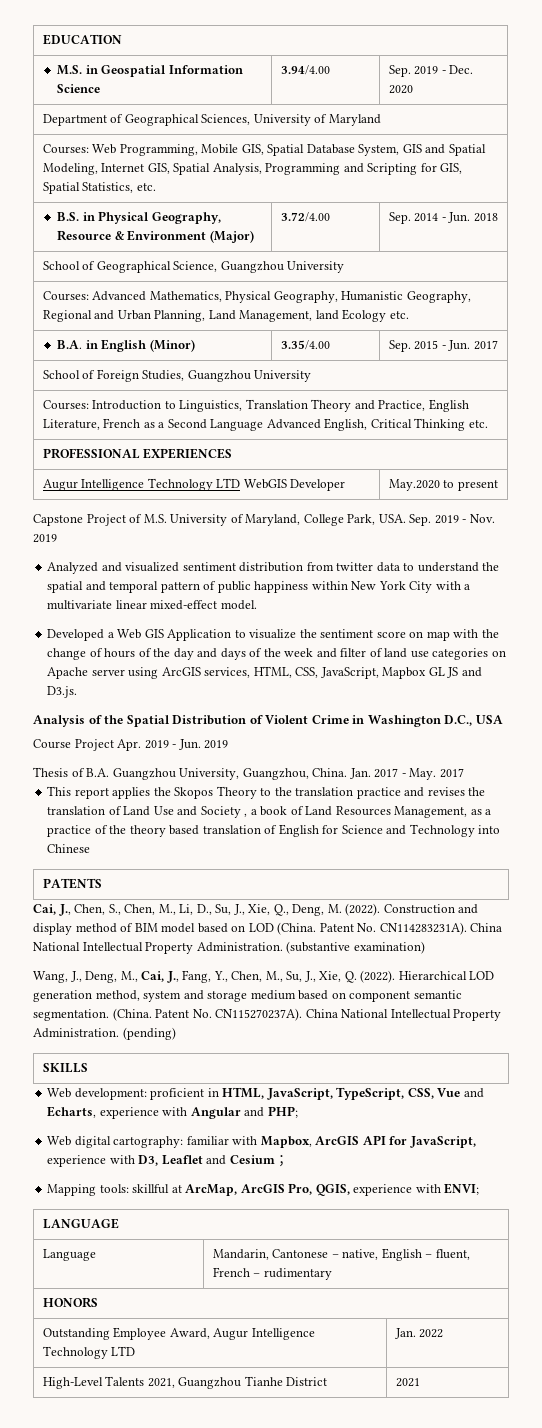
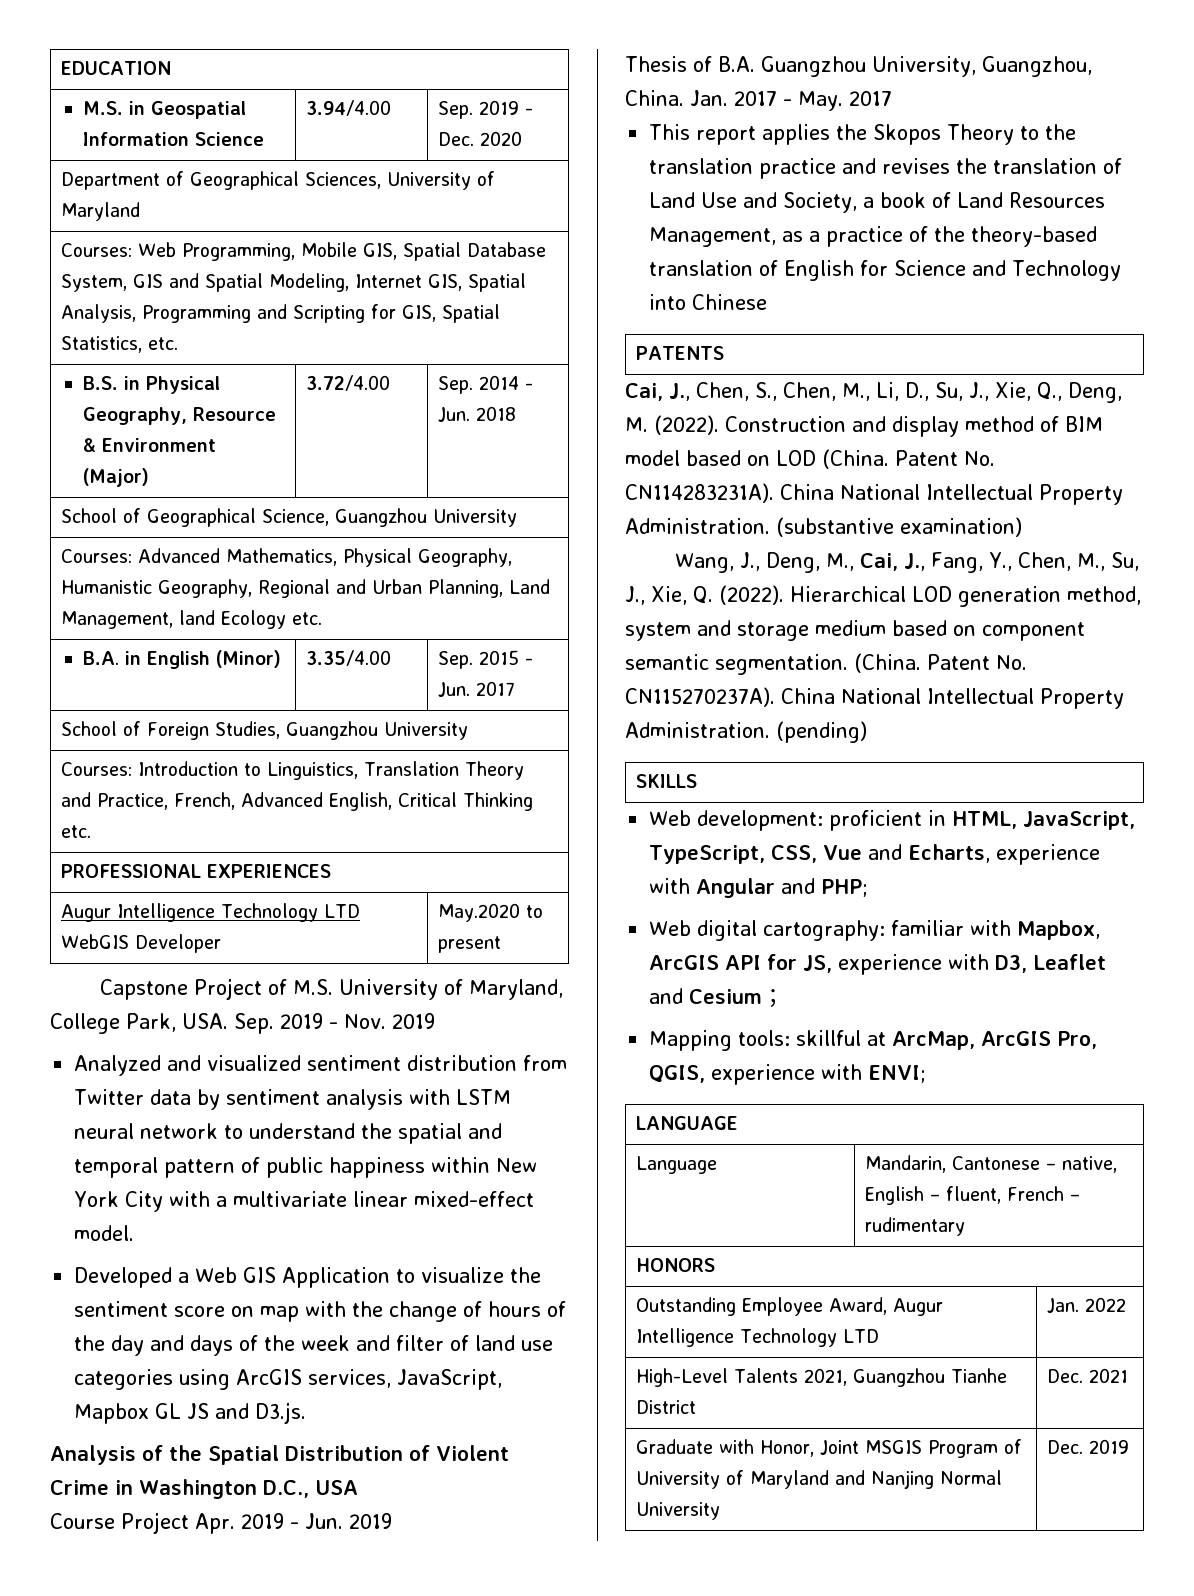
- Courses: Introduction to Linguistics, Translation Theory and Practice, English Literature, French as a Second Language Advanced English, Critical Thinking etc.
+ Courses: Introduction to Linguistics, Translation Theory and Practice, French, Advanced English, Critical Thinking etc.
- Analyzed and visualized sentiment distribution from twitter data to understand the spatial and temporal pattern of public happiness within New York City with a multivariate linear mixed-effect model.
+ Analyzed and visualized sentiment distribution from Twitter data by sentiment analysis with LSTM neural network to understand the spatial and temporal pattern of public happiness within New York City with a multivariate linear mixed-effect model.
- Developed a Web GIS Application to visualize the sentiment score on map with the change of hours of the day and days of the week and filter of land use categories on Apache server using ArcGIS services, HTML, CSS, JavaScript, Mapbox GL JS and D3.js.
+ Developed a Web GIS Application to visualize the sentiment score on map with the change of hours of the day and days of the week and filter of land use categories using ArcGIS services, JavaScript, Mapbox GL JS and D3.js.
- This report applies the Skopos Theory to the translation practice and revises the translation of Land Use and Society , a book of Land Resources Management, as a practice of the theory based translation of English for Science and Technology into Chinese
+ This report applies the Skopos Theory to the translation practice and revises the translation of Land Use and Society, a book of Land Resources Management, as a practice of the theory-based translation of English for Science and Technology into Chinese
- Web digital cartography: familiar with Mapbox, ArcGIS API for JavaScript, experience with D3, Leaflet and Cesium；
+ Web digital cartography: familiar with Mapbox, ArcGIS API for JS, experience with D3, Leaflet and Cesium；
- High-Level Talents 2021, Guangzhou Tianhe District | 2021
+ High-Level Talents 2021, Guangzhou Tianhe District | Dec. 2021
+ Graduate with Honor, Joint MSGIS Program of University of Maryland and Nanjing Normal University | Dec. 2019

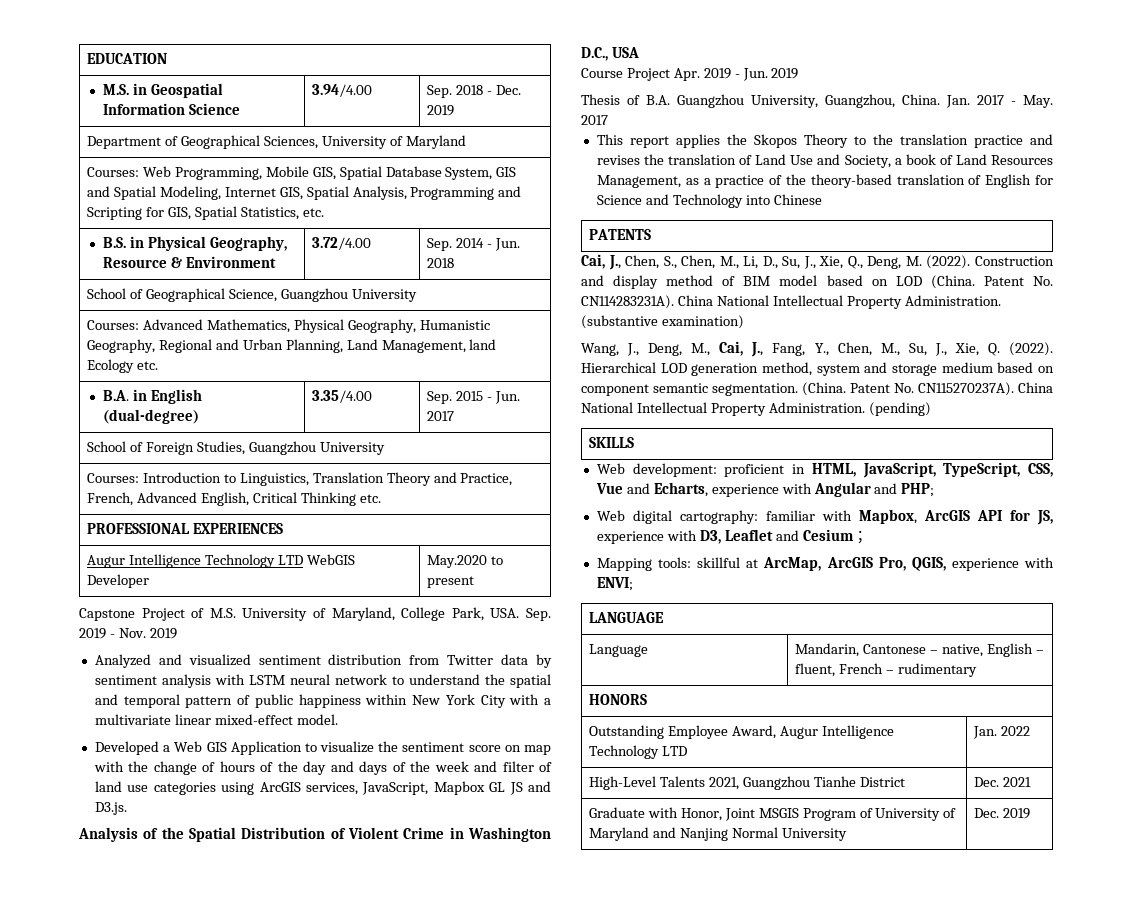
- M.S. in Geospatial Information Science | 3.94/4.00 | Sep. 2019 - Dec. 2020
+ M.S. in Geospatial Information Science | 3.94/4.00 | Sep. 2018 - Dec. 2019
- B.S. in Physical Geography, Resource & Environment (Major) | 3.72/4.00 | Sep. 2014 - Jun. 2018
+ B.S. in Physical Geography, Resource & Environment | 3.72/4.00 | Sep. 2014 - Jun. 2018
- B.A. in English (Minor) | 3.35/4.00 | Sep. 2015 - Jun. 2017
+ B.A. in English (dual-degree) | 3.35/4.00 | Sep. 2015 - Jun. 2017

